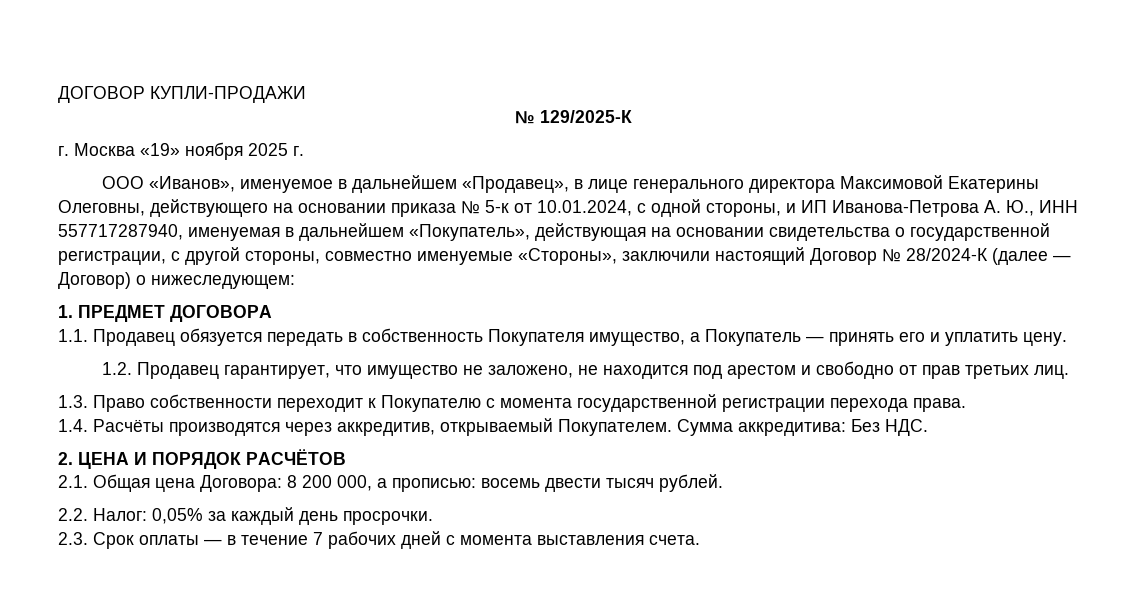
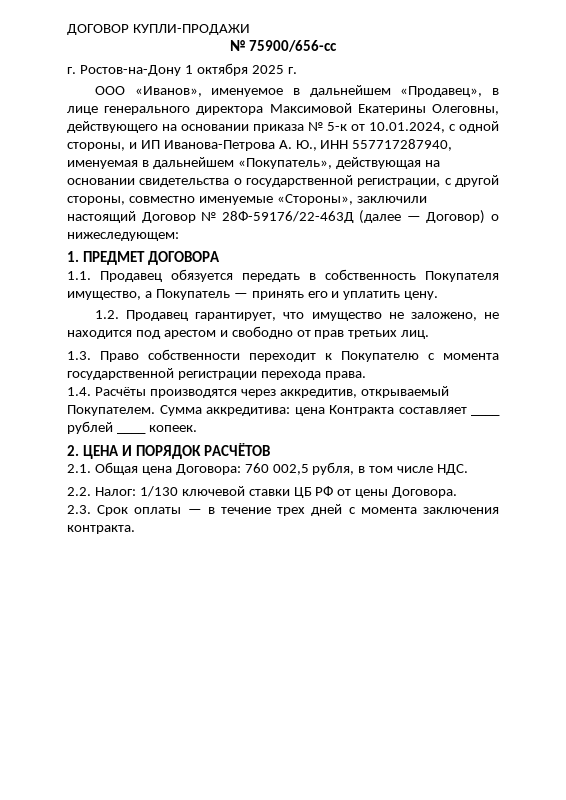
- № 129/2025-К
- г. Москва «19» ноября 2025 г.
+ № 75900/656-сс
+ г. Ростов-на-Дону 1 октября 2025 г.
- ООО «Иванов», именуемое в дальнейшем «Продавец», в лице генерального директора Максимовой Екатерины Олеговны, действующего на основании приказа № 5-к от 10.01.2024, с одной стороны, и ИП Иванова-Петрова А. Ю., ИНН 557717287940, именуемая в дальнейшем «Покупатель», действующая на основании свидетельства о государственной регистрации, с другой стороны, совместно именуемые «Стороны», заключили настоящий Договор № 28/2024-К (далее — Договор) о нижеследующем:
+ ООО «Иванов», именуемое в дальнейшем «Продавец», в лице генерального директора Максимовой Екатерины Олеговны, действующего на основании приказа № 5-к от 10.01.2024, с одной стороны, и ИП Иванова-Петрова А. Ю., ИНН 557717287940, именуемая в дальнейшем «Покупатель», действующая на основании свидетельства о государственной регистрации, с другой стороны, совместно именуемые «Стороны», заключили настоящий Договор № 28Ф-59176/22-463Д (далее — Договор) о нижеследующем:
- Сумма аккредитива: Без НДС.
+ Сумма аккредитива: цена Контракта составляет ____ рублей ____ копеек.
- 2.1. Общая цена Договора: 8 200 000, а прописью: восемь двести тысяч рублей.
- 2.2. Налог: 0,05% за каждый день просрочки.
+ 2.1. Общая цена Договора: 760 002,5 рубля, в том числе НДС.
+ 2.2. Налог: 1/130 ключевой ставки ЦБ РФ от цены Договора.
- 2.3. Срок оплаты — в течение 7 рабочих дней с момента выставления счета.
+ 2.3. Срок оплаты — в течение трех дней с момента заключения контракта.

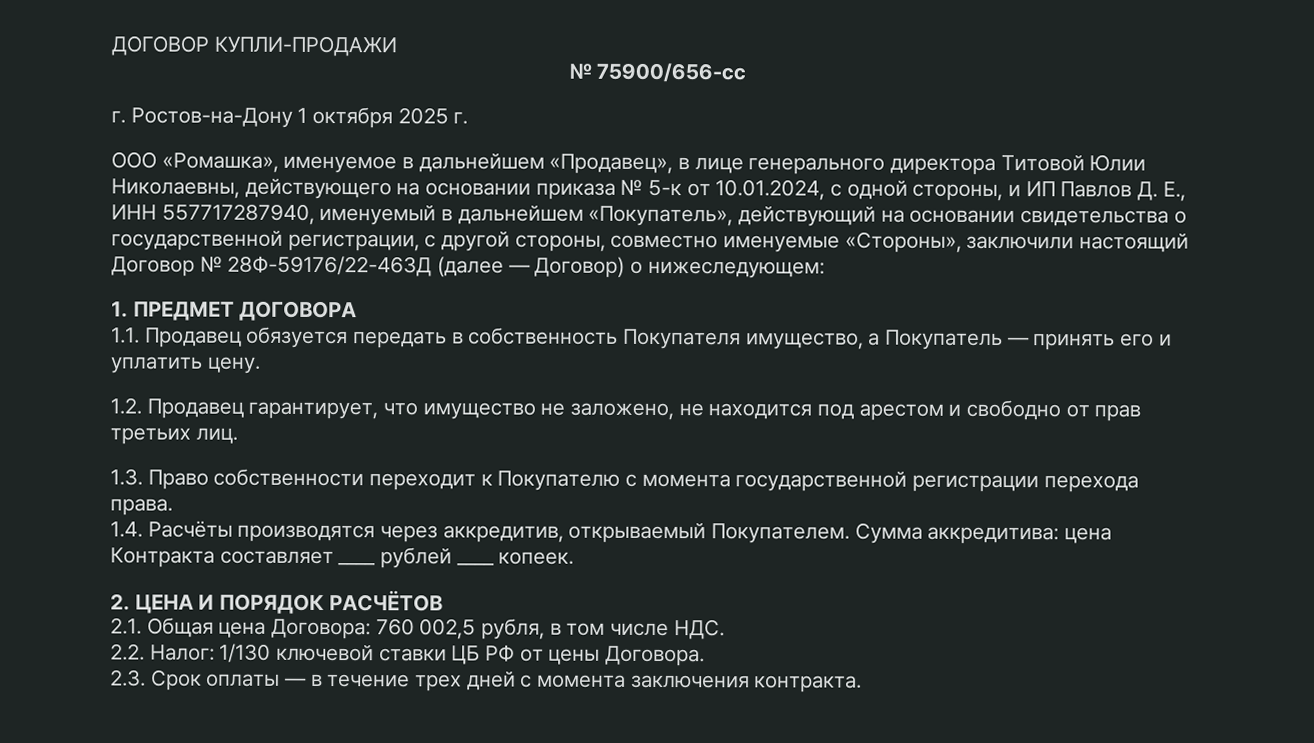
- ООО «Иванов», именуемое в дальнейшем «Продавец», в лице генерального директора Максимовой Екатерины Олеговны, действующего на основании приказа № 5-к от 10.01.2024, с одной стороны, и ИП Иванова-Петрова А. Ю., ИНН 557717287940, именуемая в дальнейшем «Покупатель», действующая на основании свидетельства о государственной регистрации, с другой стороны, совместно именуемые «Стороны», заключили настоящий Договор № 28Ф-59176/22-463Д (далее — Договор) о нижеследующем:
+ ООО «Ромашка», именуемое в дальнейшем «Продавец», в лице генерального директора Титовой Юлии Николаевны, действующего на основании приказа № 5-к от 10.01.2024, с одной стороны, и ИП Павлов Д. Е., ИНН 557717287940, именуемый в дальнейшем «Покупатель», действующий на основании свидетельства о государственной регистрации, с другой стороны, совместно именуемые «Стороны», заключили настоящий Договор № 28Ф-59176/22-463Д (далее — Договор) о нижеследующем:

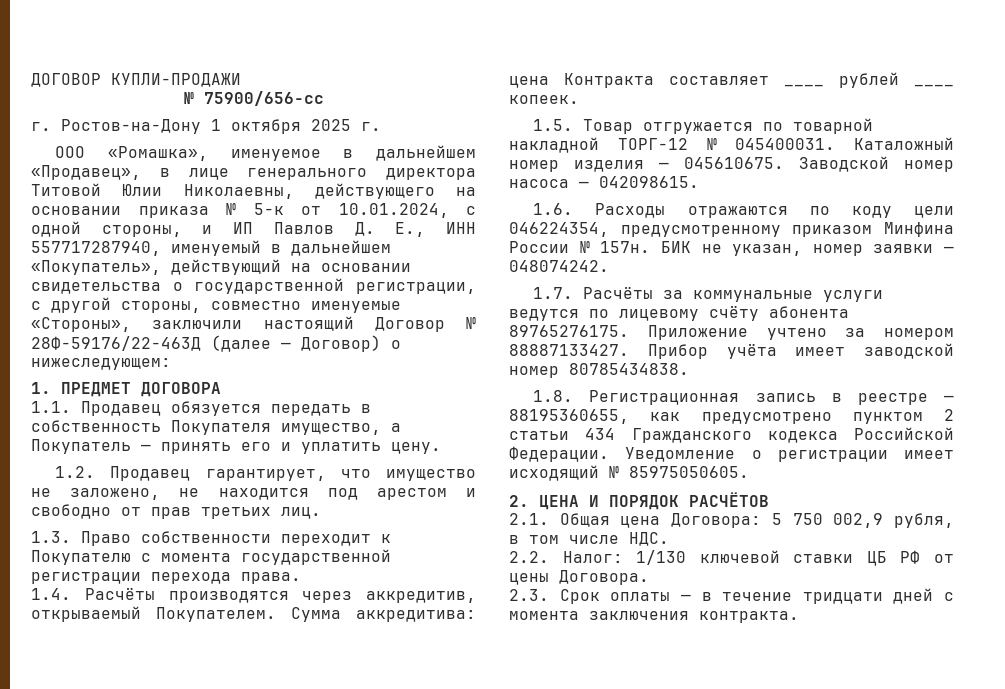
+ 1.5. Товар отгружается по товарной накладной ТОРГ-12 № 045400031. Каталожный номер изделия — 045610675. Заводской номер насоса — 042098615.
+ 1.6. Расходы отражаются по коду цели 046224354, предусмотренному приказом Минфина России № 157н. БИК не указан, номер заявки — 048074242.
+ 1.7. Расчёты за коммунальные услуги ведутся по лицевому счёту абонента 89765276175. Приложение учтено за номером 88887133427. Прибор учёта имеет заводской номер 80785434838.
+ 1.8. Регистрационная запись в реестре — 88195360655, как предусмотрено пунктом 2 статьи 434 Гражданского кодекса Российской Федерации. Уведомление о регистрации имеет исходящий № 85975050605.
- 2.1. Общая цена Договора: 760 002,5 рубля, в том числе НДС.
+ 2.1. Общая цена Договора: 5 750 002,9 рубля, в том числе НДС.
- 2.3. Срок оплаты — в течение трех дней с момента заключения контракта.
+ 2.3. Срок оплаты — в течение тридцати дней с момента заключения контракта.

